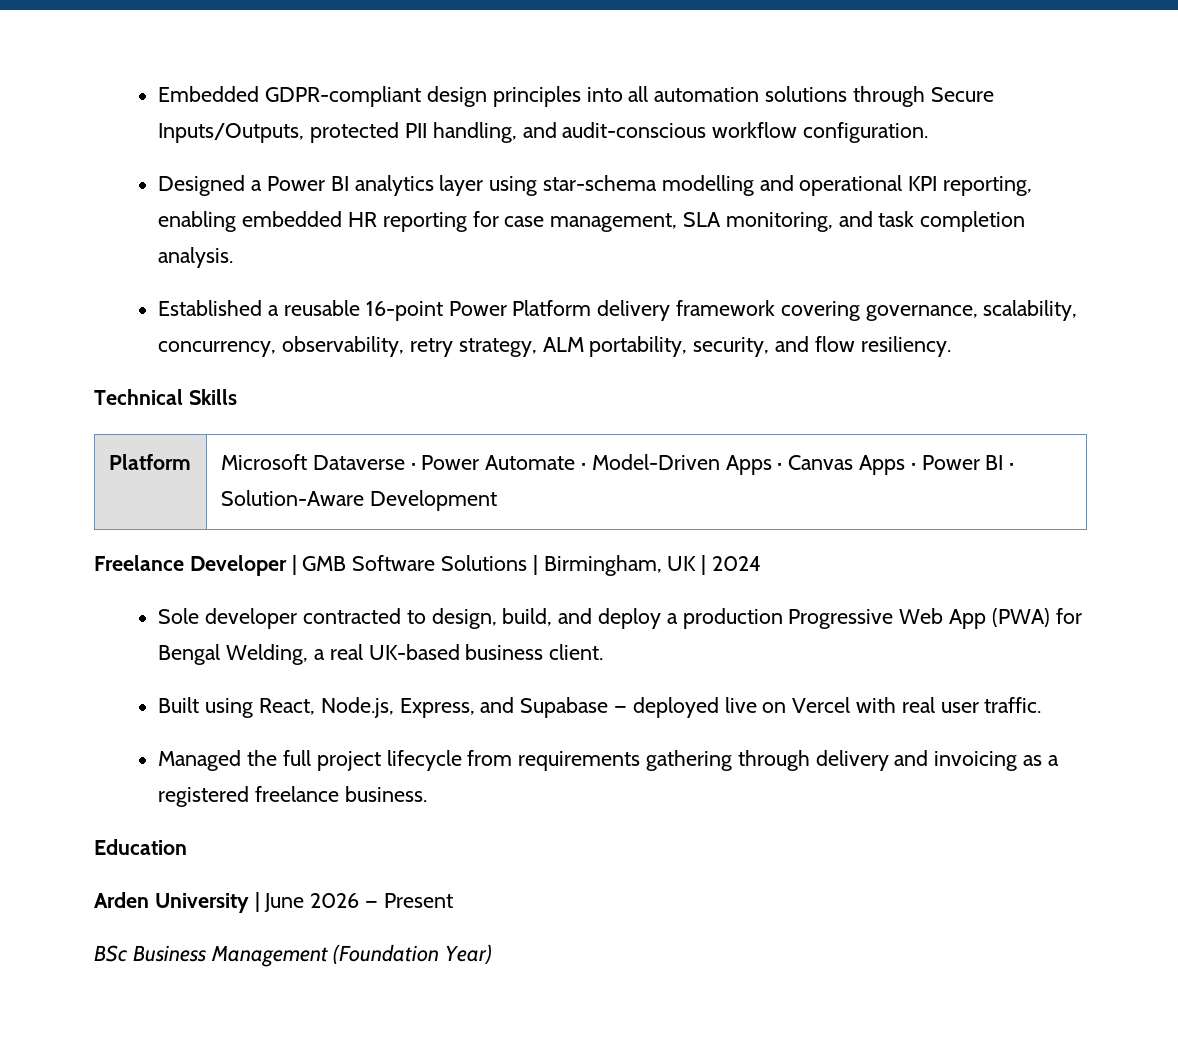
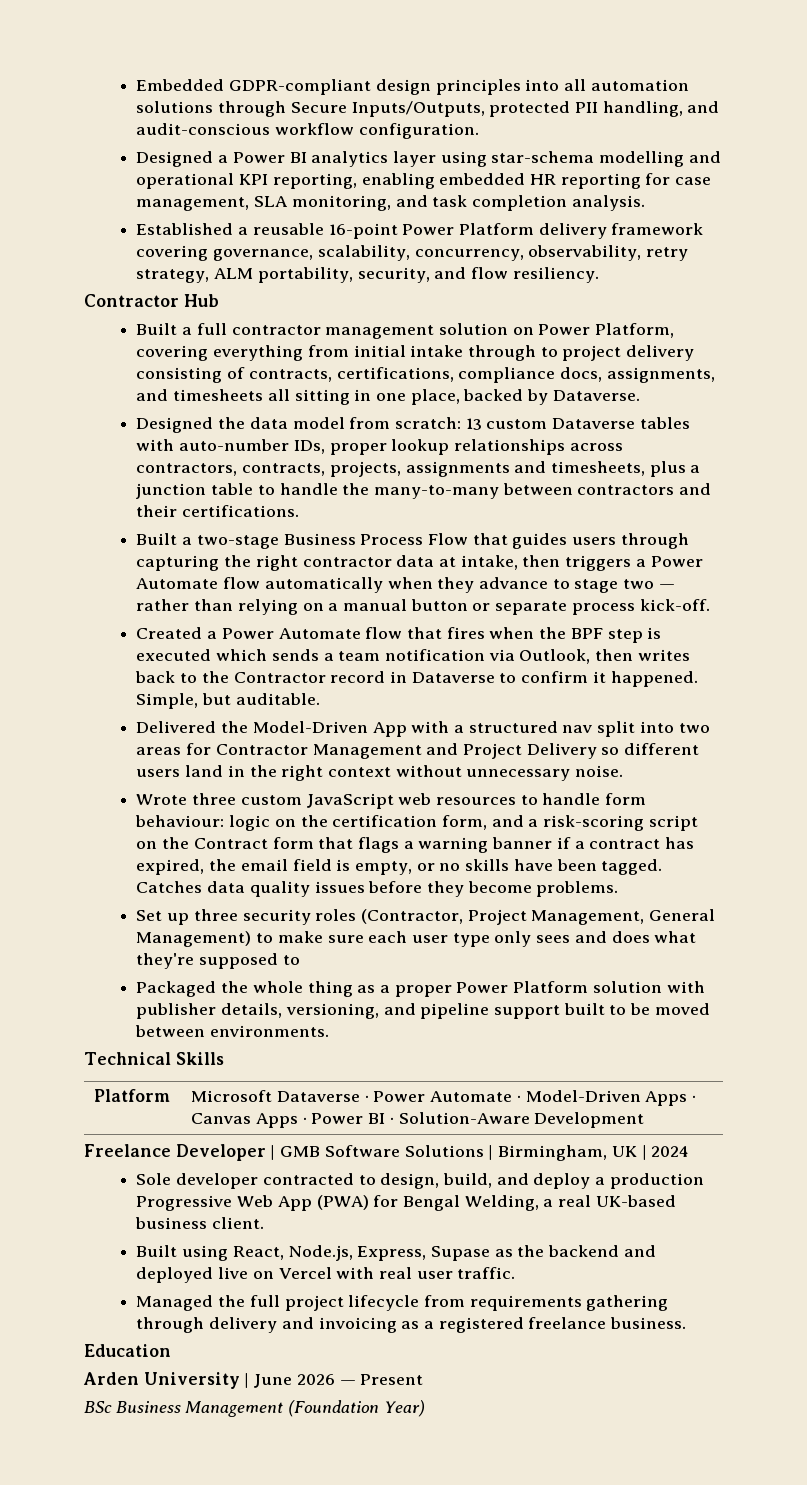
+ Contractor Hub
+ Built a full contractor management solution on Power Platform, covering everything from initial intake through to project delivery consisting of contracts, certifications, compliance docs, assignments, and timesheets all sitting in one place, backed by Dataverse.
+ Designed the data model from scratch: 13 custom Dataverse tables with auto-number IDs, proper lookup relationships across contractors, contracts, projects, assignments and timesheets, plus a junction table to handle the many-to-many between contractors and their certifications.
+ Built a two-stage Business Process Flow that guides users through capturing the right contractor data at intake, then triggers a Power Automate flow automatically when they advance to stage two — rather than relying on a manual button or separate process kick-off.
+ Created a Power Automate flow that fires when the BPF step is executed which sends a team notification via Outlook, then writes back to the Contractor record in Dataverse to confirm it happened. Simple, but auditable.
+ Delivered the Model-Driven App with a structured nav split into two areas for Contractor Management and Project Delivery so different users land in the right context without unnecessary noise.
+ Wrote three custom JavaScript web resources to handle form behaviour: logic on the certification form, and a risk-scoring script on the Contract form that flags a warning banner if a contract has expired, the email field is empty, or no skills have been tagged. Catches data quality issues before they become problems.
+ Set up three security roles (Contractor, Project Management, General Management) to make sure each user type only sees and does what they're supposed to
+ Packaged the whole thing as a proper Power Platform solution with publisher details, versioning, and pipeline support built to be moved between environments.
- Built using React, Node.js, Express, and Supabase — deployed live on Vercel with real user traffic.
+ Built using React, Node.js, Express, Supase as the backend and deployed live on Vercel with real user traffic.

